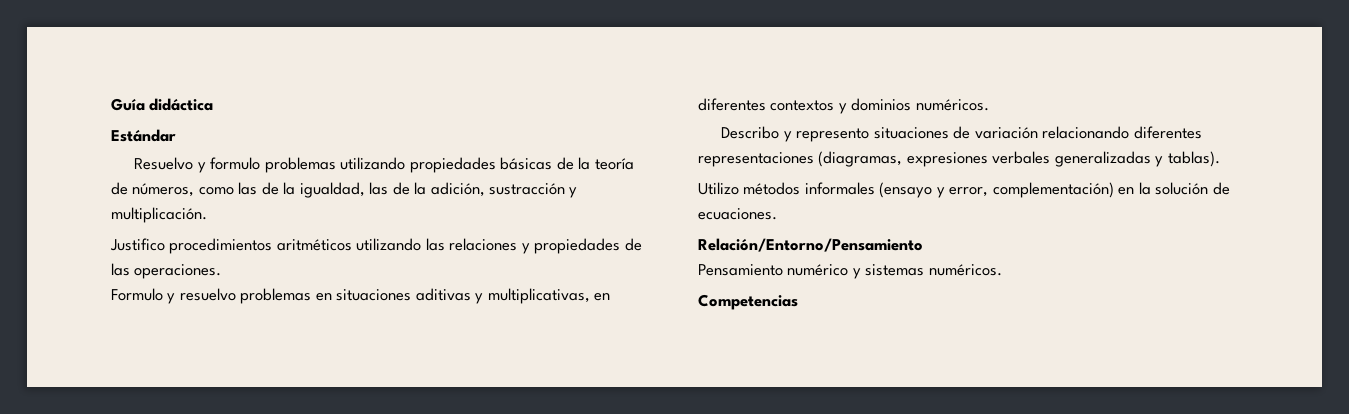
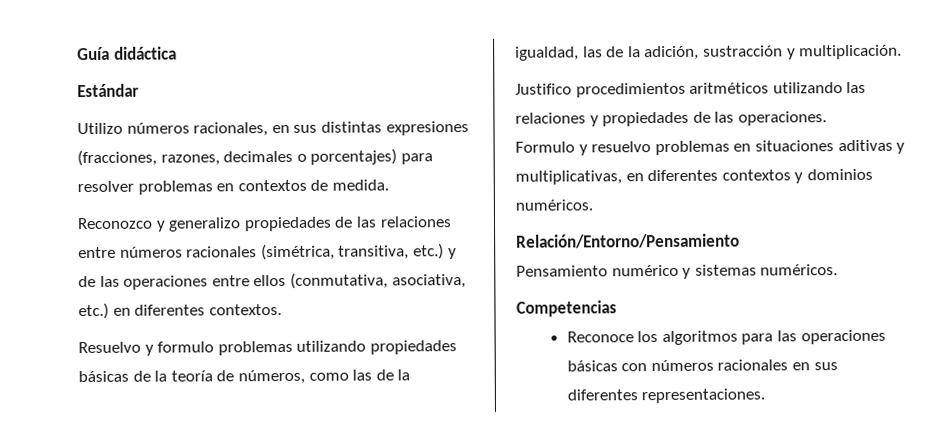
+ Utilizo números racionales, en sus distintas expresiones (fracciones, razones, decimales o porcentajes) para resolver problemas en contextos de medida.
+ Reconozco y generalizo propiedades de las relaciones entre números racionales (simétrica, transitiva, etc.) y de las operaciones entre ellos (conmutativa, asociativa, etc.) en diferentes contextos.
- Describo y represento situaciones de variación relacionando diferentes representaciones (diagramas, expresiones verbales generalizadas y tablas).
- Utilizo métodos informales (ensayo y error, complementación) en la solución de ecuaciones.
+ Reconoce los algoritmos para las operaciones básicas con números racionales en sus diferentes representaciones.

